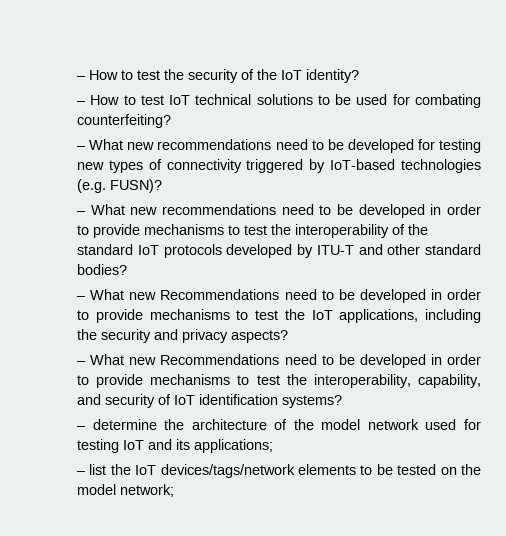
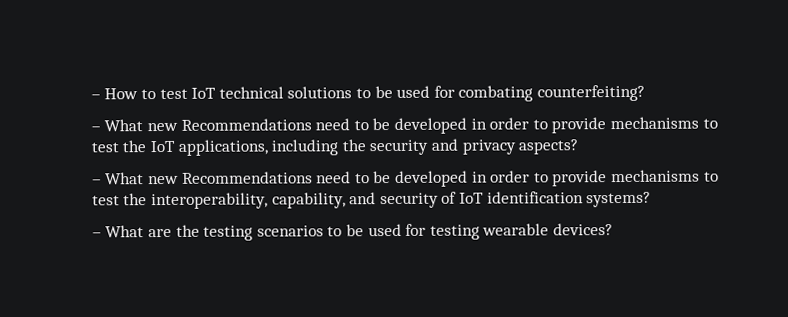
- – How to test the security of the IoT identity?
- – What new recommendations need to be developed for testing new types of connectivity triggered by IoT-based technologies (e.g. FUSN)?
- – What new recommendations need to be developed in order to provide mechanisms to test the interoperability of the standard IoT protocols developed by ITU-T and other standard bodies?
- – determine the architecture of the model network used for testing IoT and its applications;
- – list the IoT devices/tags/network elements to be tested on the model network;
+ – What are the testing scenarios to be used for testing wearable devices?

